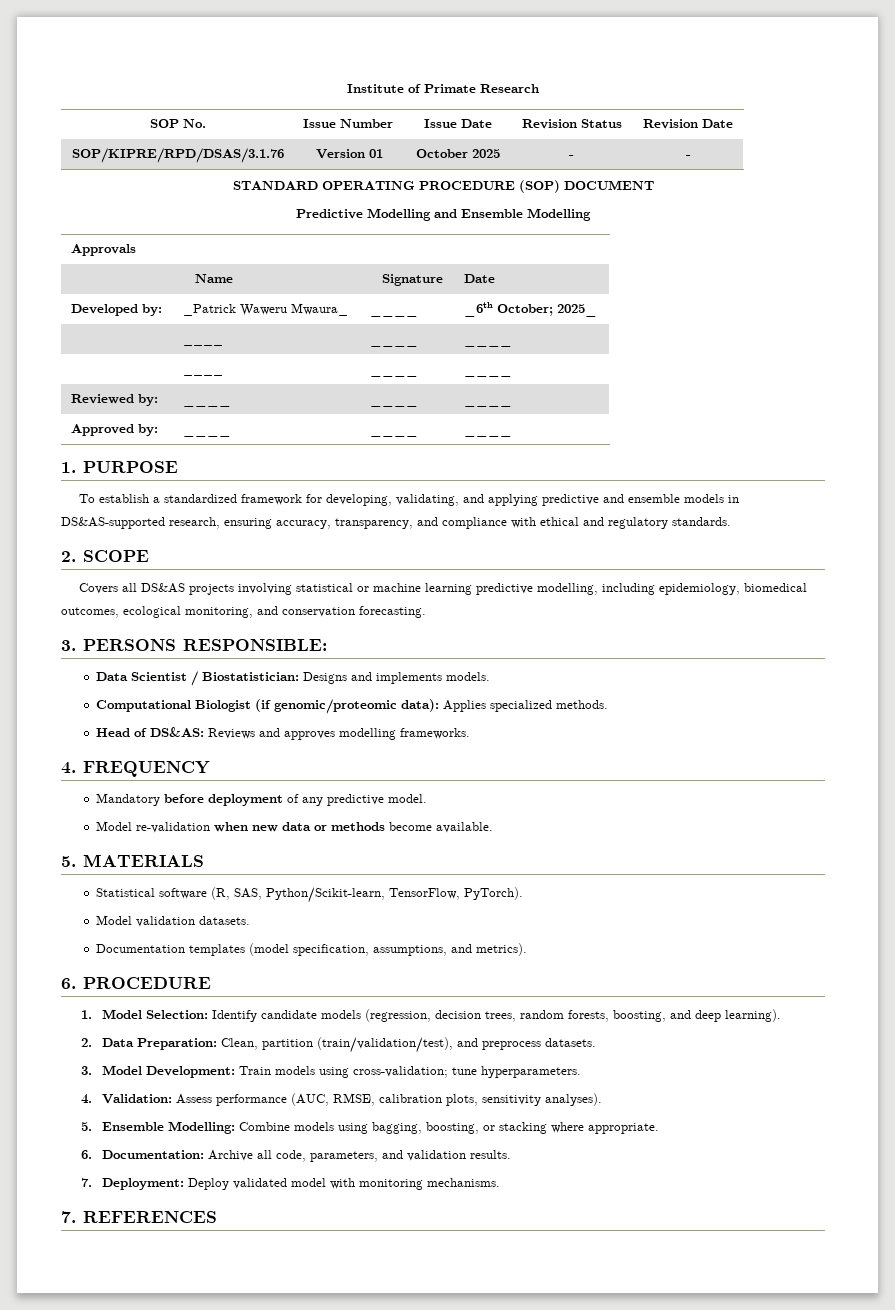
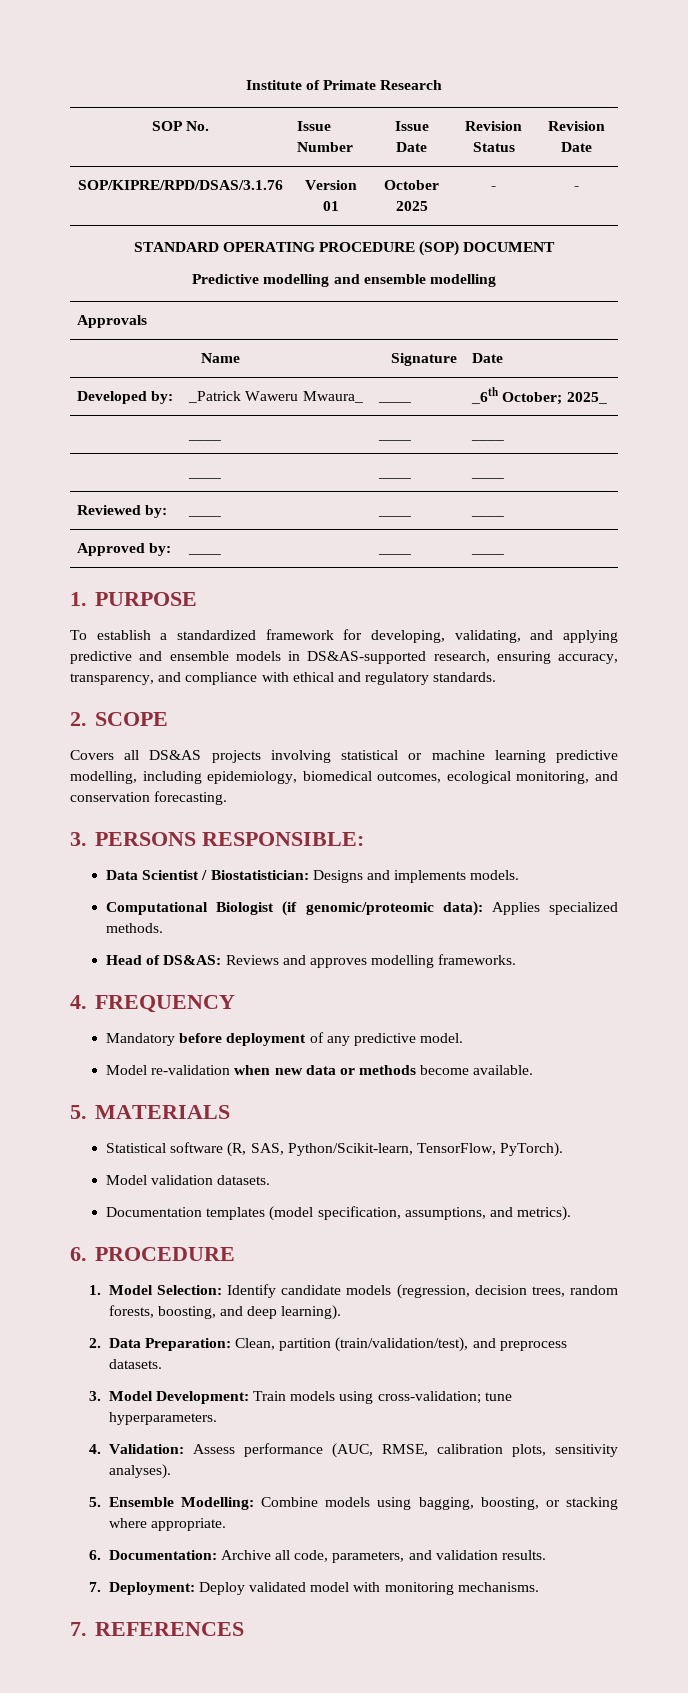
- Predictive Modelling and Ensemble Modelling
+ Predictive modelling and ensemble modelling

